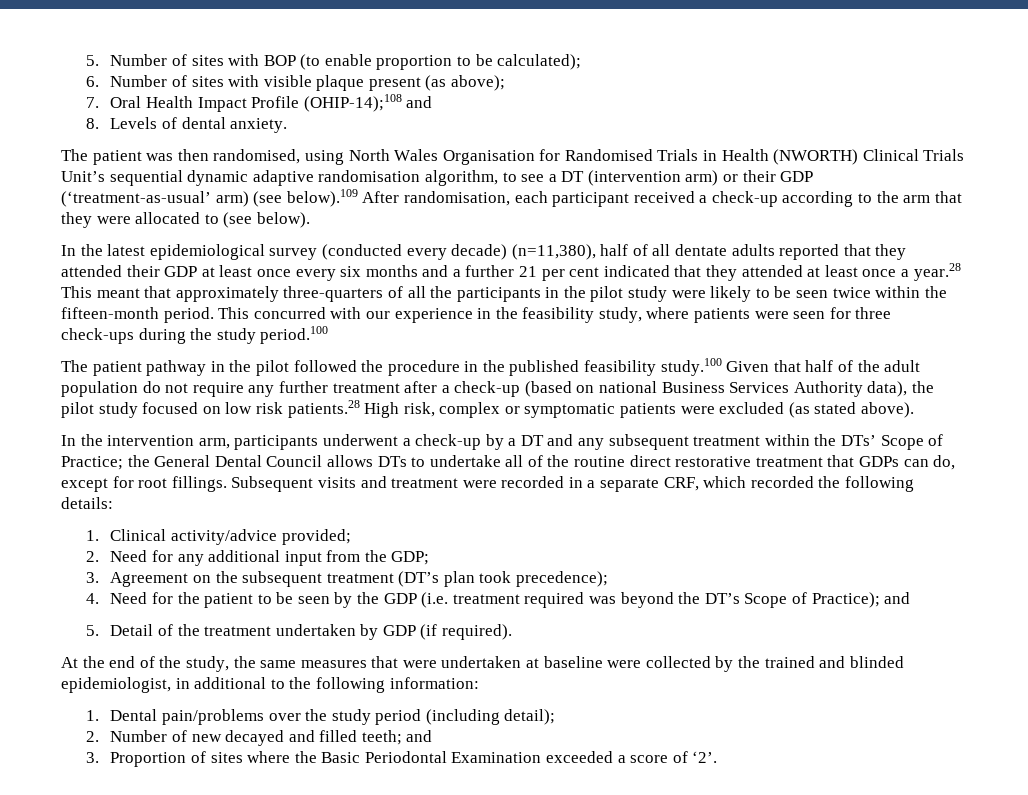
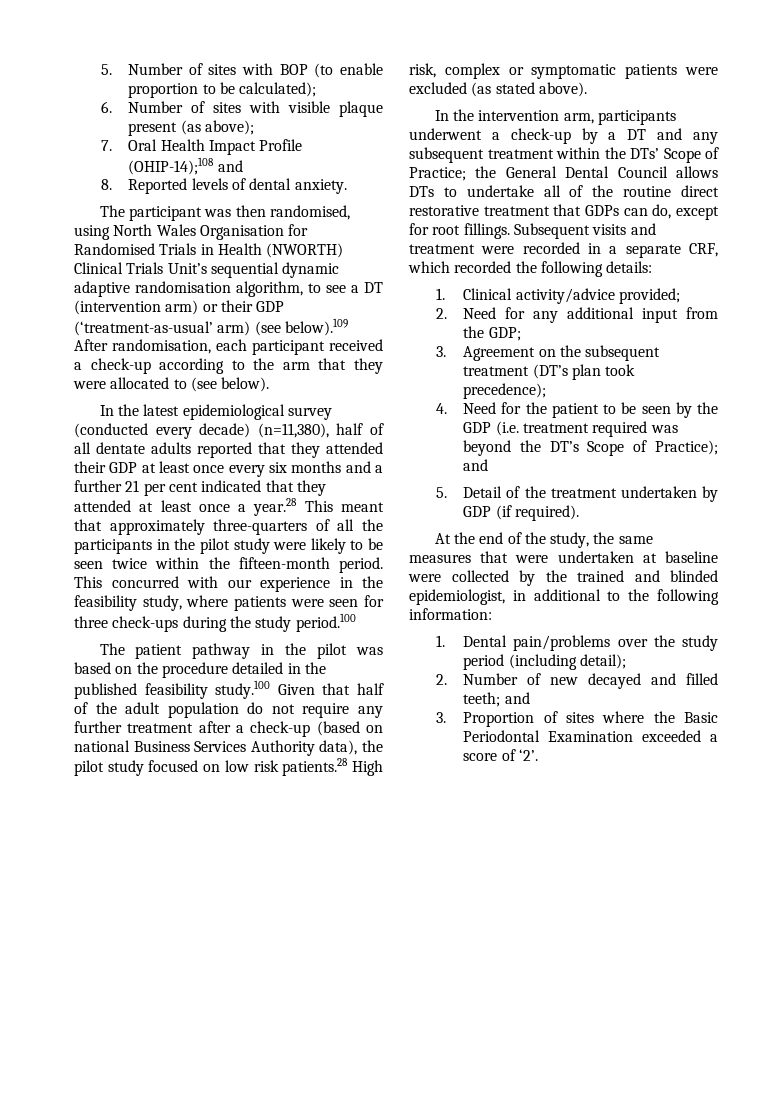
- 8. Levels of dental anxiety.
+ 8. Reported levels of dental anxiety.
- The patient was then randomised, using North Wales Organisation for Randomised Trials in Health (NWORTH) Clinical Trials Unit’s sequential dynamic adaptive randomisation algorithm, to see a DT (intervention arm) or their GDP (‘treatment-as-usual’ arm) (see below).109 After randomisation, each participant received a check-up according to the arm that they were allocated to (see below).
+ The participant was then randomised, using North Wales Organisation for Randomised Trials in Health (NWORTH) Clinical Trials Unit’s sequential dynamic adaptive randomisation algorithm, to see a DT (intervention arm) or their GDP (‘treatment-as-usual’ arm) (see below).109 After randomisation, each participant received a check-up according to the arm that they were allocated to (see below).
- The patient pathway in the pilot followed the procedure in the published feasibility study.100 Given that half of the adult population do not require any further treatment after a check-up (based on national Business Services Authority data), the pilot study focused on low risk patients.28 High risk, complex or symptomatic patients were excluded (as stated above).
+ The patient pathway in the pilot was based on the procedure detailed in the published feasibility study.100 Given that half of the adult population do not require any further treatment after a check-up (based on national Business Services Authority data), the pilot study focused on low risk patients.28 High risk, complex or symptomatic patients were excluded (as stated above).

